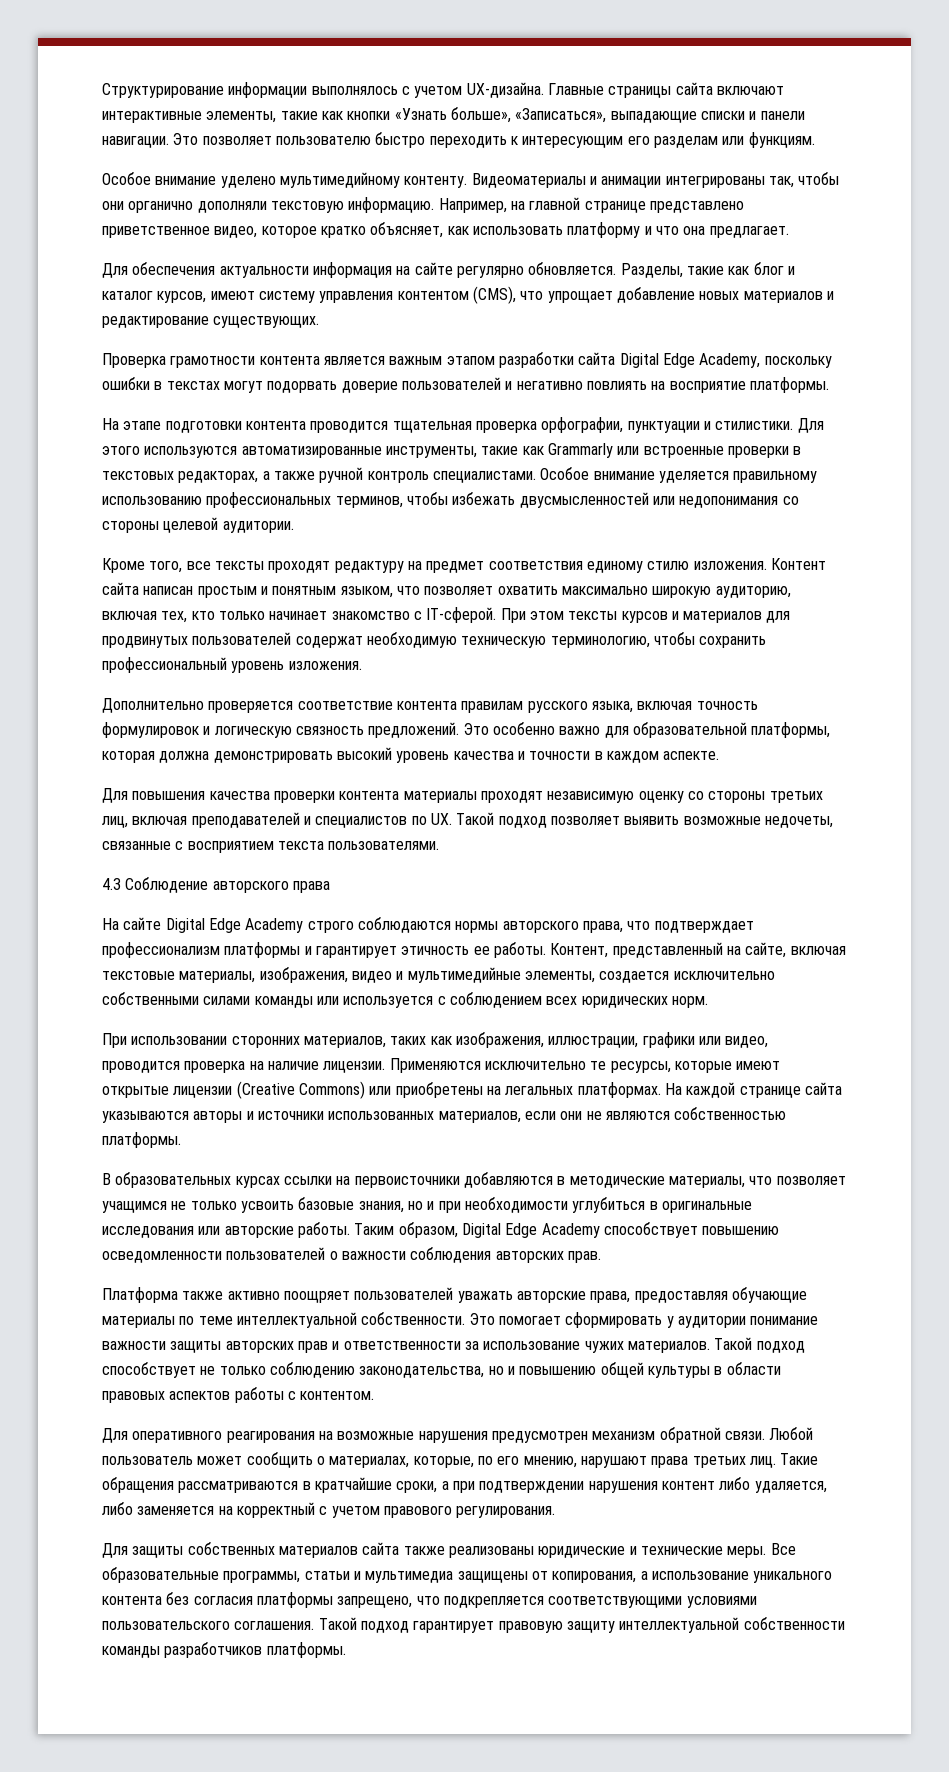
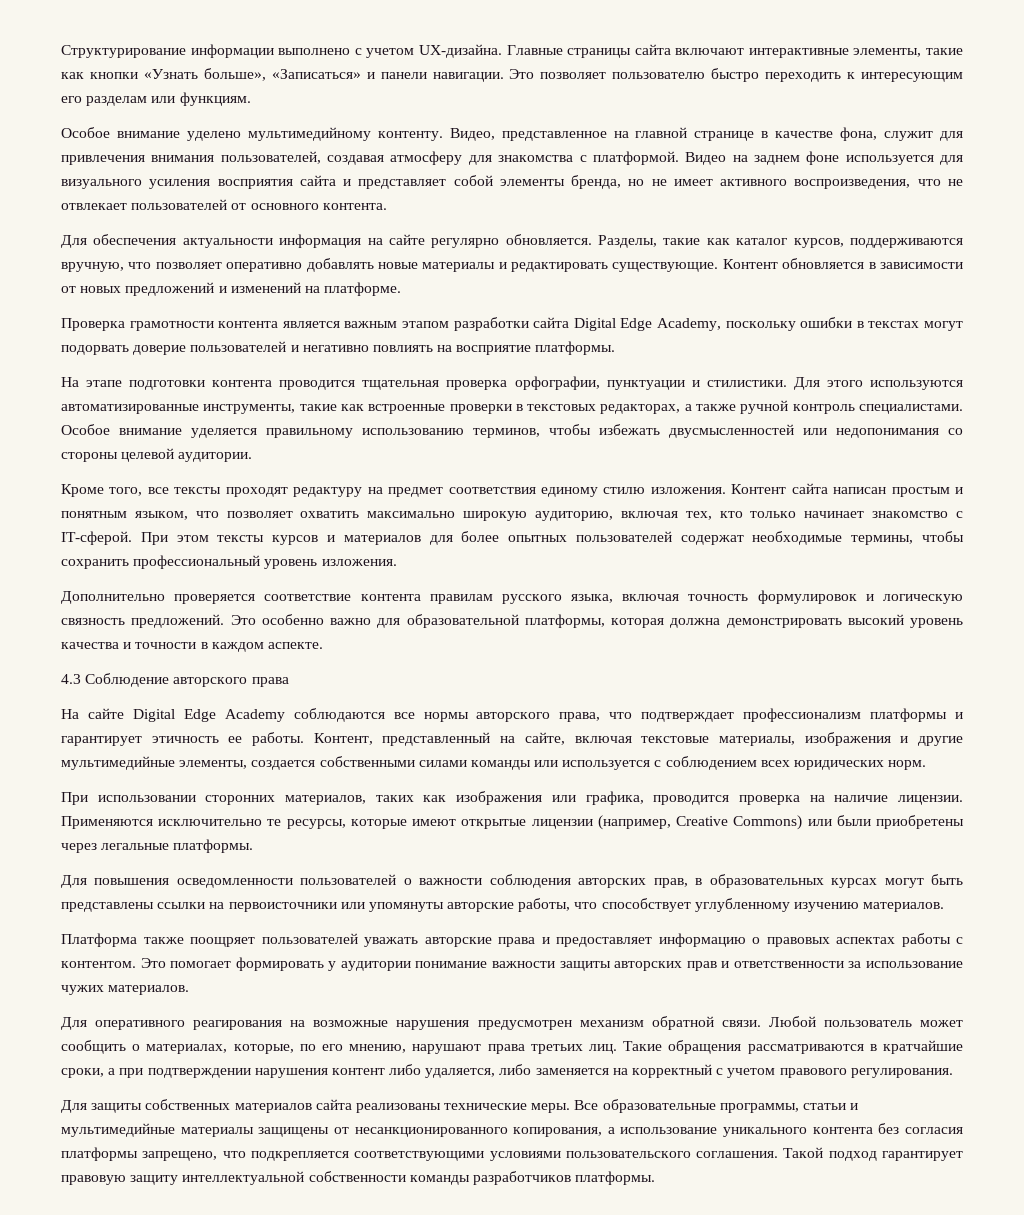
- Структурирование информации выполнялось с учетом UX-дизайна.
+ Структурирование информации выполнено с учетом UX-дизайна.
- Главные страницы сайта включают интерактивные элементы, такие как кнопки «Узнать больше», «Записаться», выпадающие списки и панели навигации.
+ Главные страницы сайта включают интерактивные элементы, такие как кнопки «Узнать больше», «Записаться» и панели навигации.
- Видеоматериалы и анимации интегрированы так, чтобы они органично дополняли текстовую информацию. Например, на главной странице представлено приветственное видео, которое кратко объясняет, как использовать платформу и что она предлагает.
+ Видео, представленное на главной странице в качестве фона, служит для привлечения внимания пользователей, создавая атмосферу для знакомства с платформой. Видео на заднем фоне используется для визуального усиления восприятия сайта и представляет собой элементы бренда, но не имеет активного воспроизведения, что не отвлекает пользователей от основного контента.
- Разделы, такие как блог и каталог курсов, имеют систему управления контентом (CMS), что упрощает добавление новых материалов и редактирование существующих.
+ Разделы, такие как каталог курсов, поддерживаются вручную, что позволяет оперативно добавлять новые материалы и редактировать существующие. Контент обновляется в зависимости от новых предложений и изменений на платформе.
- Для этого используются автоматизированные инструменты, такие как Grammarly или встроенные проверки в текстовых редакторах, а также ручной контроль специалистами.
+ Для этого используются автоматизированные инструменты, такие как встроенные проверки в текстовых редакторах, а также ручной контроль специалистами.
- Особое внимание уделяется правильному использованию профессиональных терминов, чтобы избежать двусмысленностей или недопонимания со стороны целевой аудитории.
+ Особое внимание уделяется правильному использованию терминов, чтобы избежать двусмысленностей или недопонимания со стороны целевой аудитории.
- При этом тексты курсов и материалов для продвинутых пользователей содержат необходимую техническую терминологию, чтобы сохранить профессиональный уровень изложения.
+ При этом тексты курсов и материалов для более опытных пользователей содержат необходимые термины, чтобы сохранить профессиональный уровень изложения.
- Для повышения качества проверки контента материалы проходят независимую оценку со стороны третьих лиц, включая преподавателей и специалистов по UX. Такой подход позволяет выявить возможные недочеты, связанные с восприятием текста пользователями.
- На сайте Digital Edge Academy строго соблюдаются нормы авторского права, что подтверждает профессионализм платформы и гарантирует этичность ее работы.
+ На сайте Digital Edge Academy соблюдаются все нормы авторского права, что подтверждает профессионализм платформы и гарантирует этичность ее работы.
- Контент, представленный на сайте, включая текстовые материалы, изображения, видео и мультимедийные элементы, создается исключительно собственными силами команды или используется с соблюдением всех юридических норм.
+ Контент, представленный на сайте, включая текстовые материалы, изображения и другие мультимедийные элементы, создается собственными силами команды или используется с соблюдением всех юридических норм.
- При использовании сторонних материалов, таких как изображения, иллюстрации, графики или видео, проводится проверка на наличие лицензии.
+ При использовании сторонних материалов, таких как изображения или графика, проводится проверка на наличие лицензии.
- Применяются исключительно те ресурсы, которые имеют открытые лицензии (Creative Commons) или приобретены на легальных платформах. На каждой странице сайта указываются авторы и источники использованных материалов, если они не являются собственностью платформы.
- В образовательных курсах ссылки на первоисточники добавляются в методические материалы, что позволяет учащимся не только усвоить базовые знания, но и при необходимости углубиться в оригинальные исследования или авторские работы. Таким образом, Digital Edge Academy способствует повышению осведомленности пользователей о важности соблюдения авторских прав.
+ Применяются исключительно те ресурсы, которые имеют открытые лицензии (например, Creative Commons) или были приобретены через легальные платформы.
+ Для повышения осведомленности пользователей о важности соблюдения авторских прав, в образовательных курсах могут быть представлены ссылки на первоисточники или упомянуты авторские работы, что способствует углубленному изучению материалов.
- Платформа также активно поощряет пользователей уважать авторские права, предоставляя обучающие материалы по теме интеллектуальной собственности.
+ Платформа также поощряет пользователей уважать авторские права и предоставляет информацию о правовых аспектах работы с контентом.
- Это помогает сформировать у аудитории понимание важности защиты авторских прав и ответственности за использование чужих материалов. Такой подход способствует не только соблюдению законодательства, но и повышению общей культуры в области правовых аспектов работы с контентом.
+ Это помогает формировать у аудитории понимание важности защиты авторских прав и ответственности за использование чужих материалов.
- Для защиты собственных материалов сайта также реализованы юридические и технические меры.
+ Для защиты собственных материалов сайта реализованы технические меры.
- Все образовательные программы, статьи и мультимедиа защищены от копирования, а использование уникального контента без согласия платформы запрещено, что подкрепляется соответствующими условиями пользовательского соглашения.
+ Все образовательные программы, статьи и мультимедийные материалы защищены от несанкционированного копирования, а использование уникального контента без согласия платформы запрещено, что подкрепляется соответствующими условиями пользовательского соглашения.

